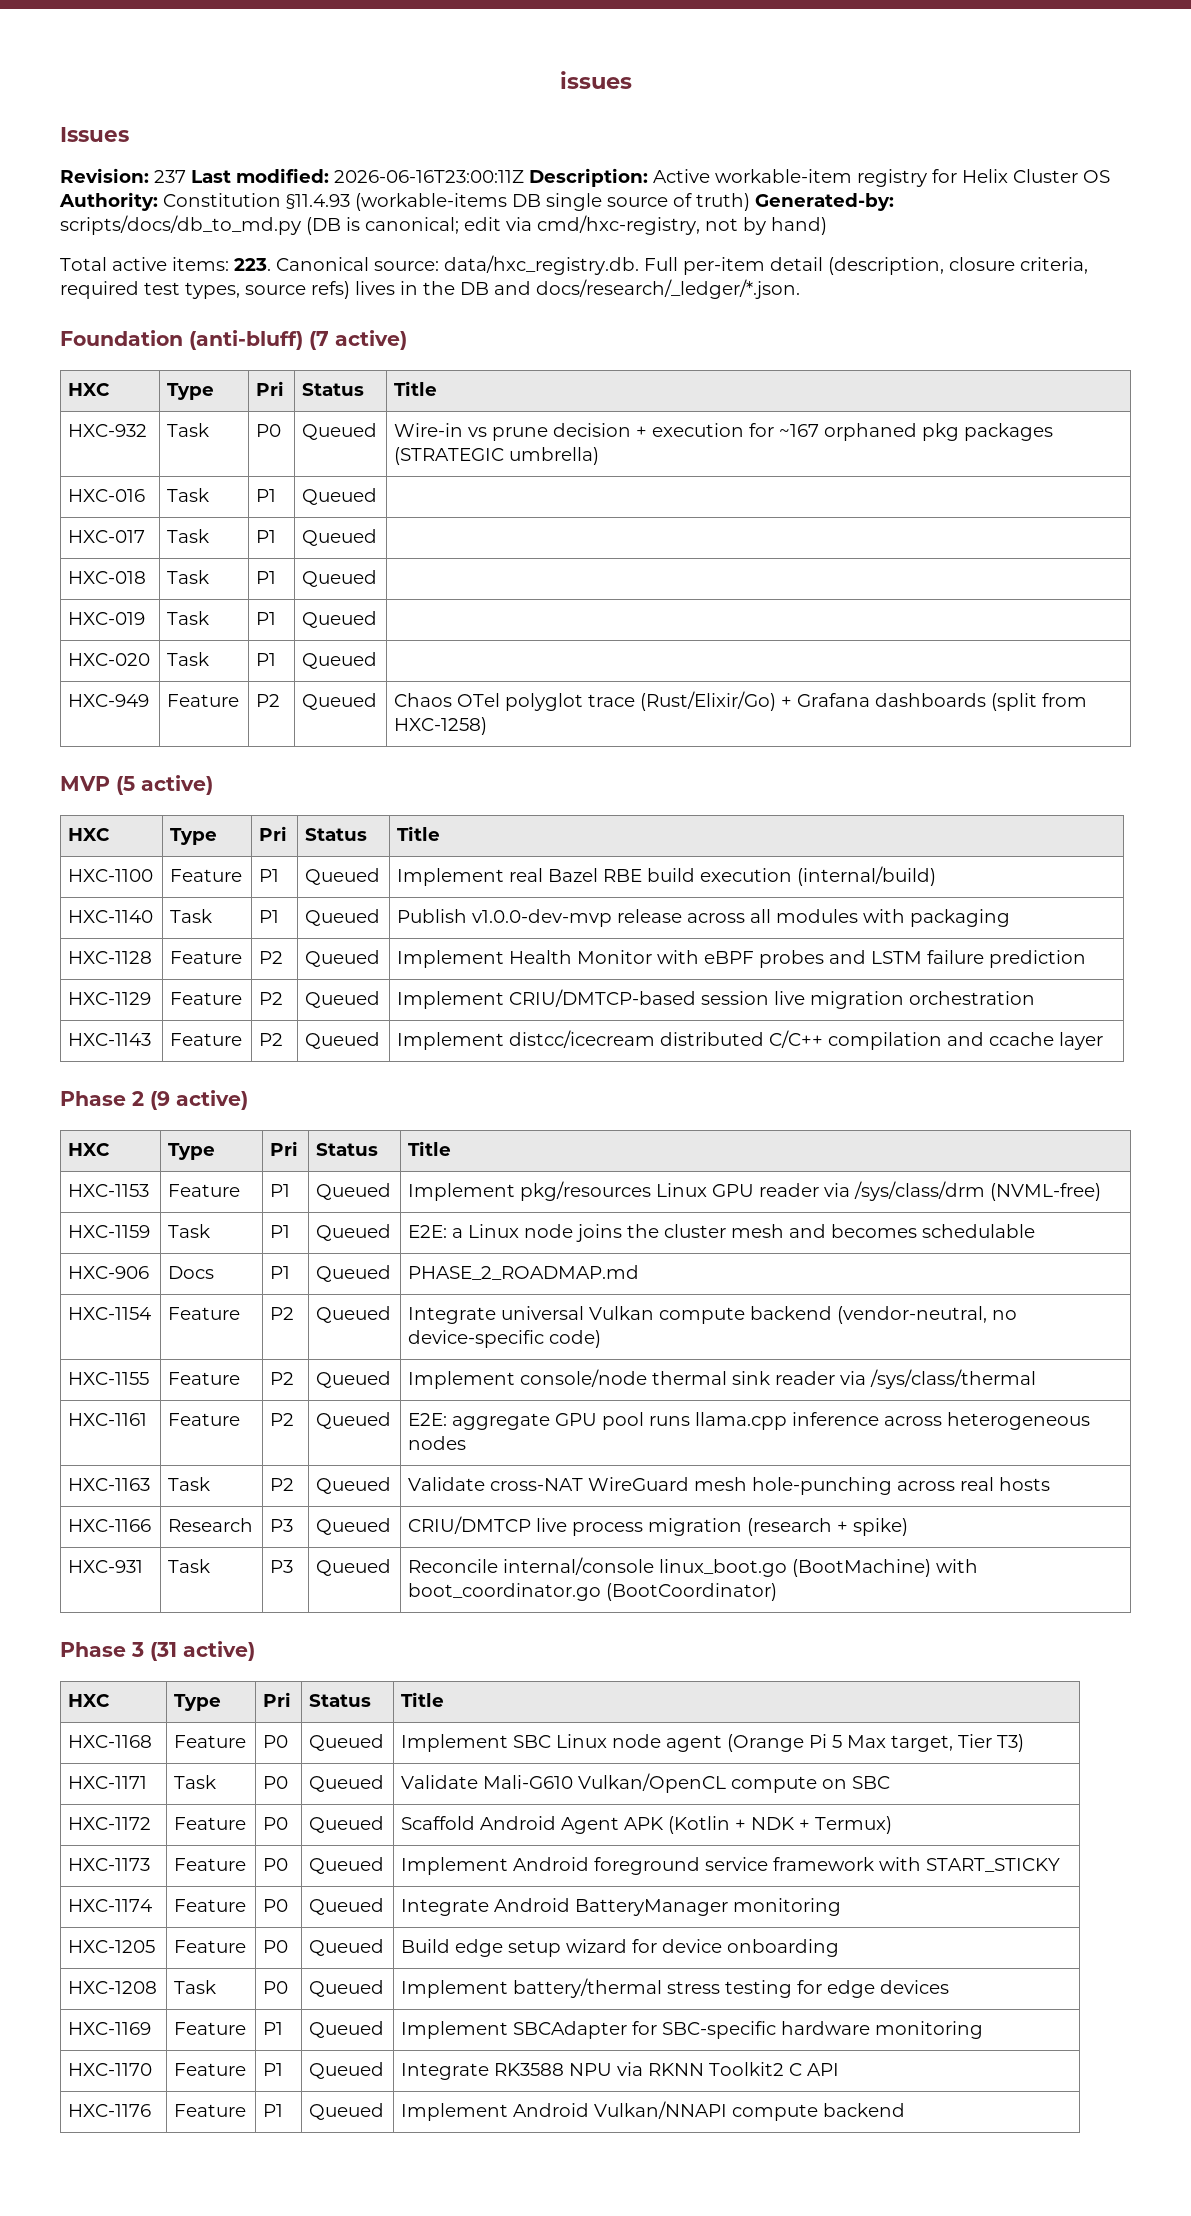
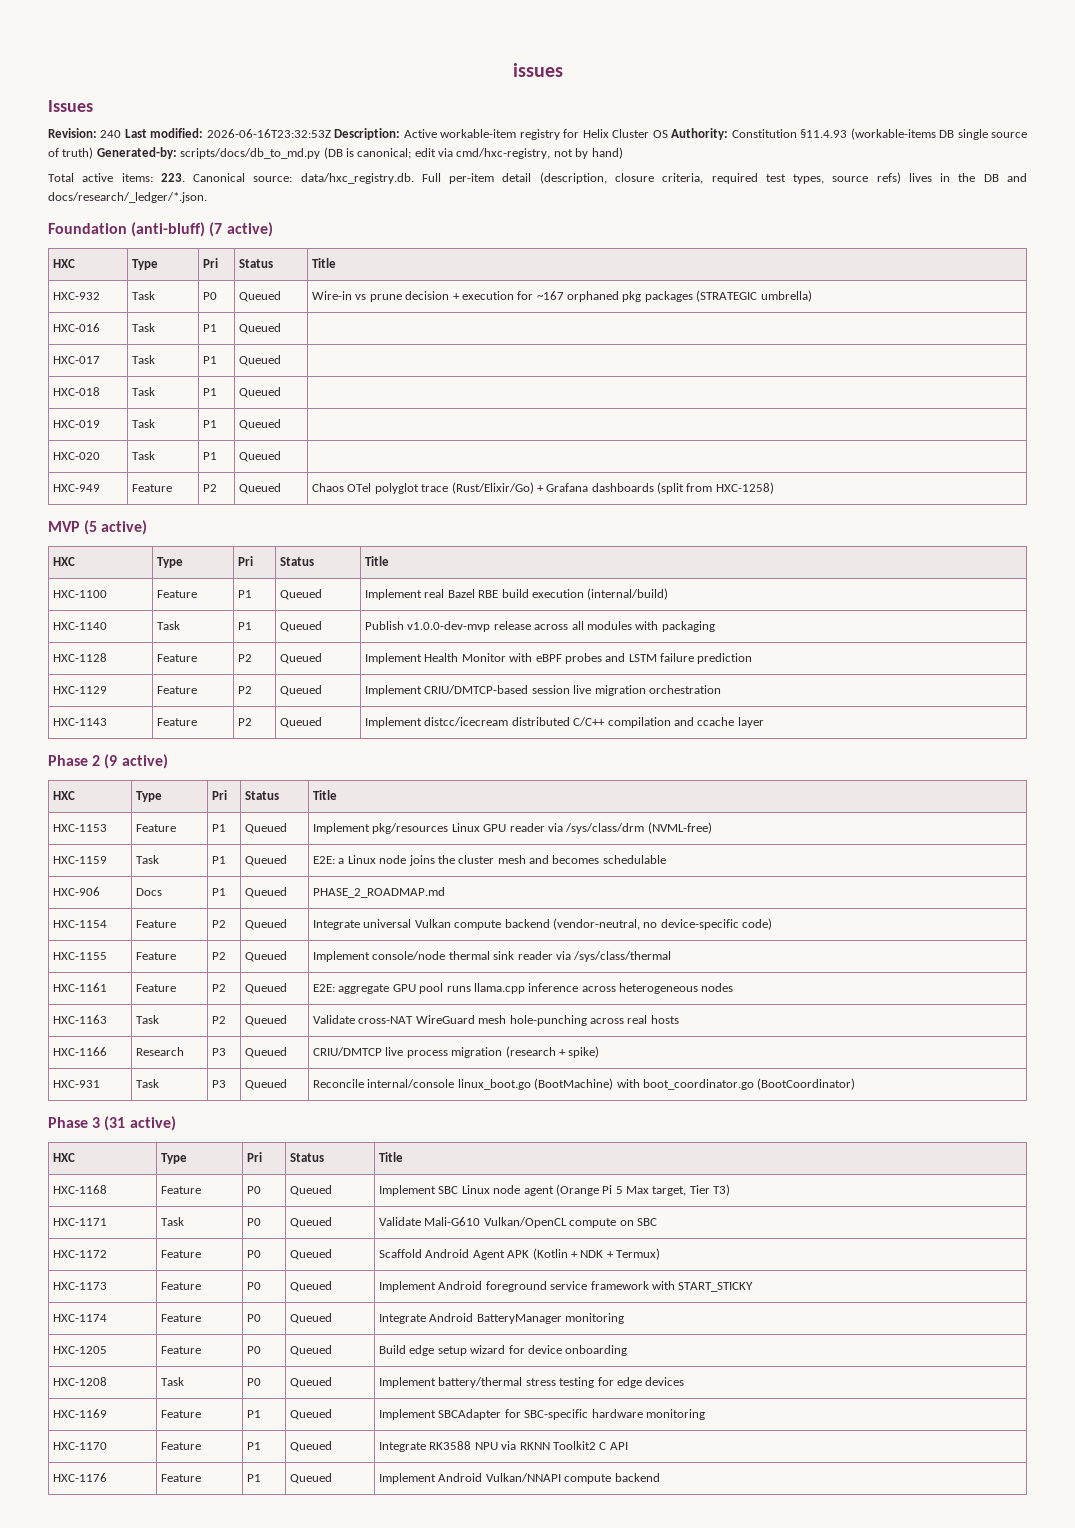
- Revision: 237 Last modified: 2026-06-16T23:00:11Z Description: Active workable-item registry for Helix Cluster OS Authority: Constitution §11.4.93 (workable-items DB single source of truth) Generated-by: scripts/docs/db_to_md.py (DB is canonical; edit via cmd/hxc-registry, not by hand)
+ Revision: 240 Last modified: 2026-06-16T23:32:53Z Description: Active workable-item registry for Helix Cluster OS Authority: Constitution §11.4.93 (workable-items DB single source of truth) Generated-by: scripts/docs/db_to_md.py (DB is canonical; edit via cmd/hxc-registry, not by hand)

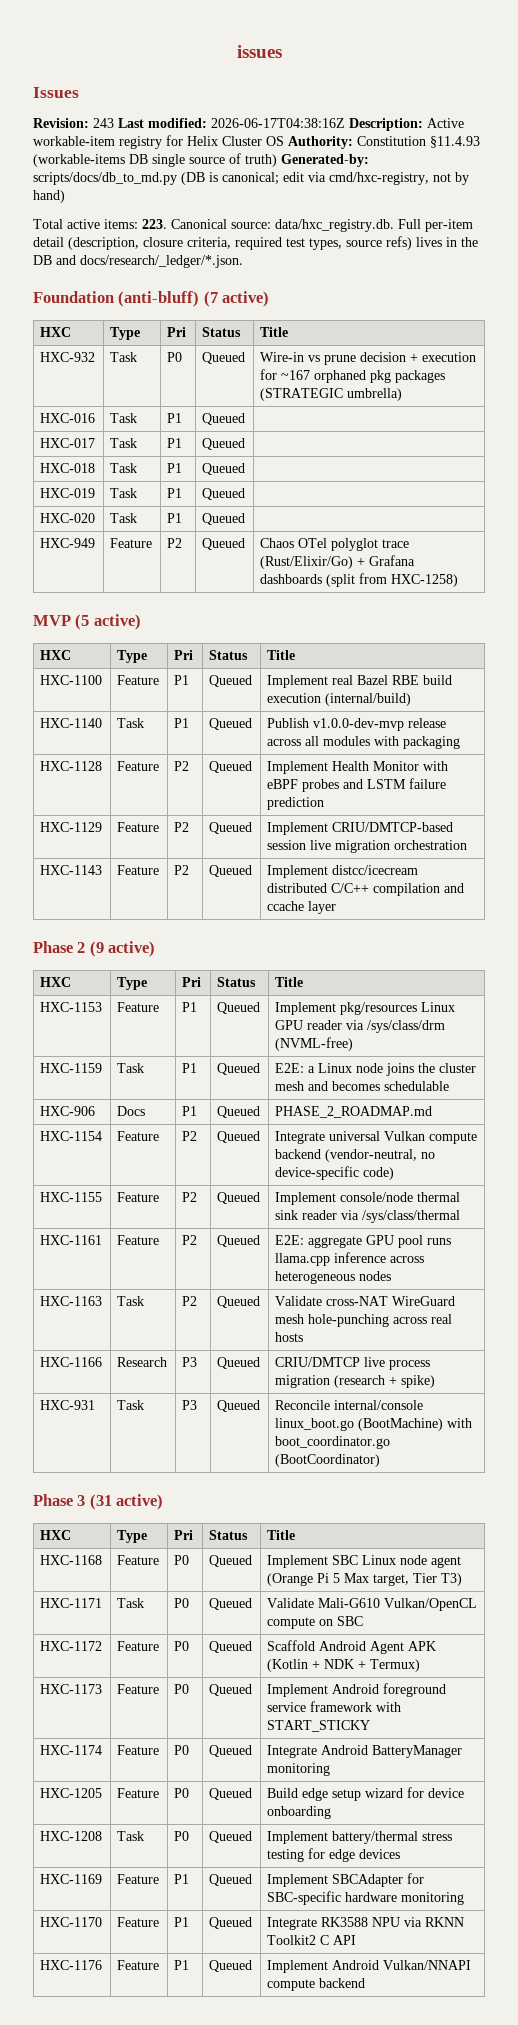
- Revision: 240 Last modified: 2026-06-16T23:32:53Z Description: Active workable-item registry for Helix Cluster OS Authority: Constitution §11.4.93 (workable-items DB single source of truth) Generated-by: scripts/docs/db_to_md.py (DB is canonical; edit via cmd/hxc-registry, not by hand)
+ Revision: 243 Last modified: 2026-06-17T04:38:16Z Description: Active workable-item registry for Helix Cluster OS Authority: Constitution §11.4.93 (workable-items DB single source of truth) Generated-by: scripts/docs/db_to_md.py (DB is canonical; edit via cmd/hxc-registry, not by hand)

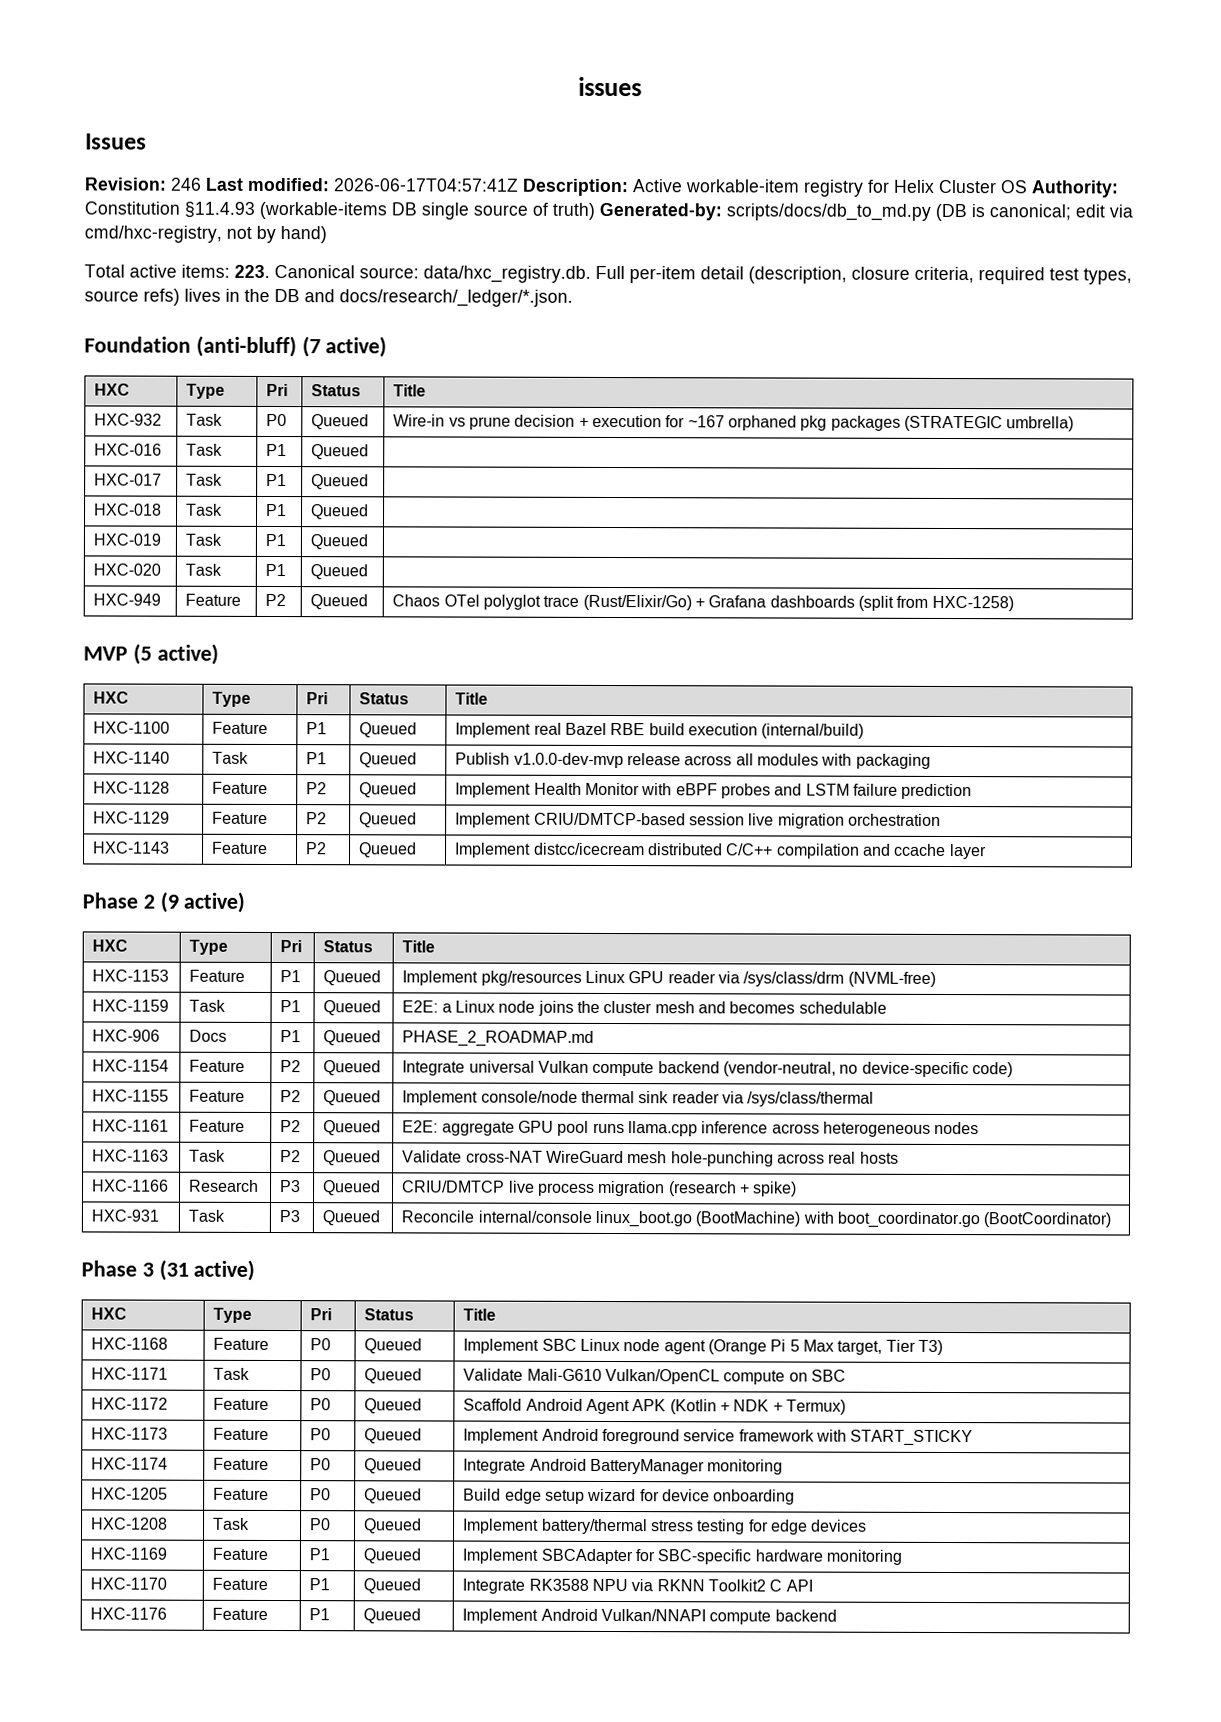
- Revision: 243 Last modified: 2026-06-17T04:38:16Z Description: Active workable-item registry for Helix Cluster OS Authority: Constitution §11.4.93 (workable-items DB single source of truth) Generated-by: scripts/docs/db_to_md.py (DB is canonical; edit via cmd/hxc-registry, not by hand)
+ Revision: 246 Last modified: 2026-06-17T04:57:41Z Description: Active workable-item registry for Helix Cluster OS Authority: Constitution §11.4.93 (workable-items DB single source of truth) Generated-by: scripts/docs/db_to_md.py (DB is canonical; edit via cmd/hxc-registry, not by hand)

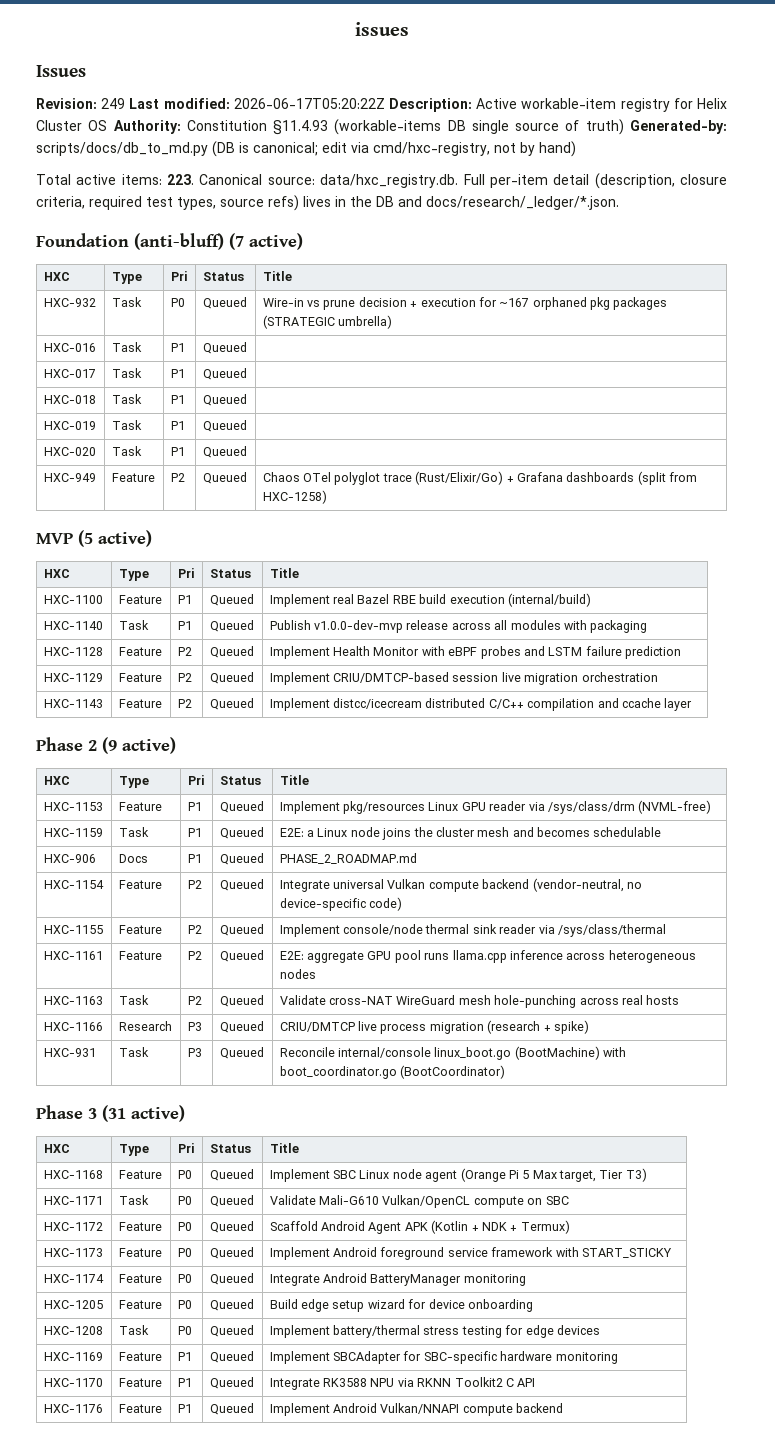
- Revision: 246 Last modified: 2026-06-17T04:57:41Z Description: Active workable-item registry for Helix Cluster OS Authority: Constitution §11.4.93 (workable-items DB single source of truth) Generated-by: scripts/docs/db_to_md.py (DB is canonical; edit via cmd/hxc-registry, not by hand)
+ Revision: 249 Last modified: 2026-06-17T05:20:22Z Description: Active workable-item registry for Helix Cluster OS Authority: Constitution §11.4.93 (workable-items DB single source of truth) Generated-by: scripts/docs/db_to_md.py (DB is canonical; edit via cmd/hxc-registry, not by hand)

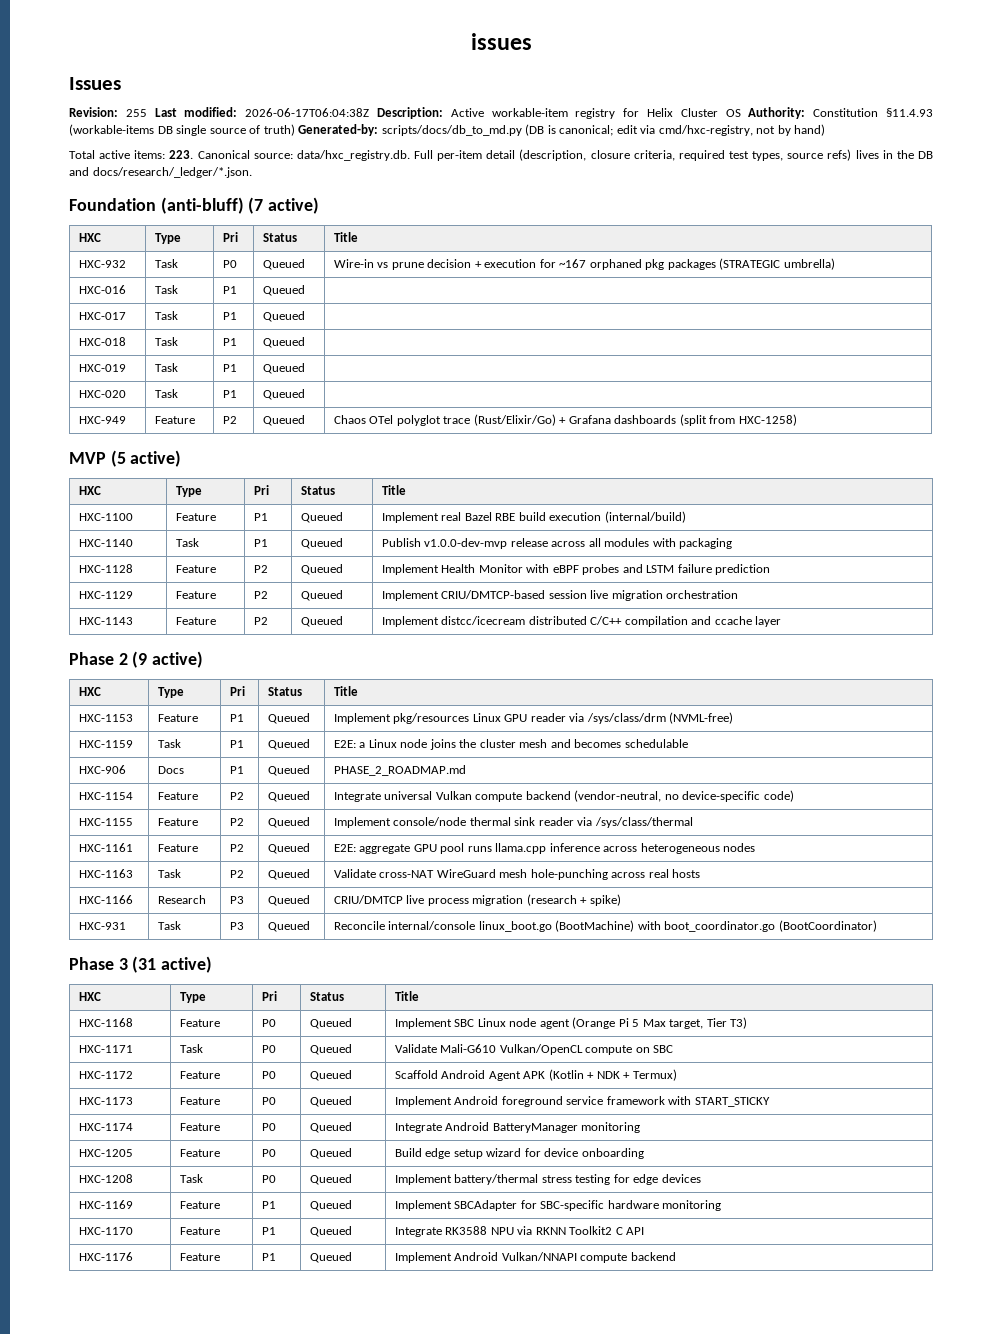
- Revision: 249 Last modified: 2026-06-17T05:20:22Z Description: Active workable-item registry for Helix Cluster OS Authority: Constitution §11.4.93 (workable-items DB single source of truth) Generated-by: scripts/docs/db_to_md.py (DB is canonical; edit via cmd/hxc-registry, not by hand)
+ Revision: 255 Last modified: 2026-06-17T06:04:38Z Description: Active workable-item registry for Helix Cluster OS Authority: Constitution §11.4.93 (workable-items DB single source of truth) Generated-by: scripts/docs/db_to_md.py (DB is canonical; edit via cmd/hxc-registry, not by hand)

